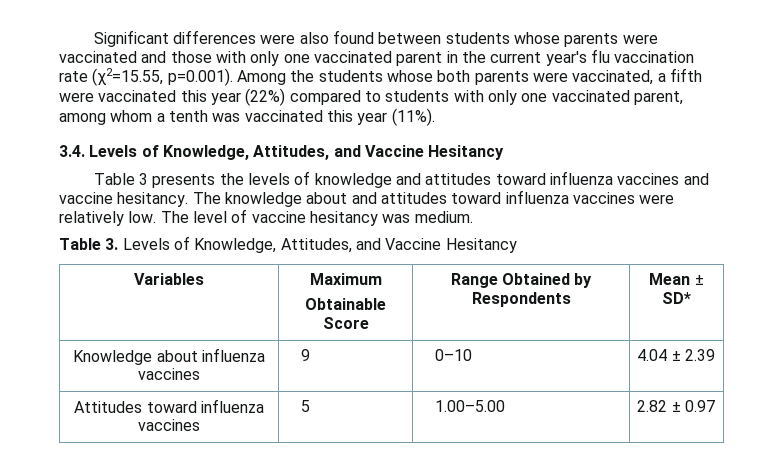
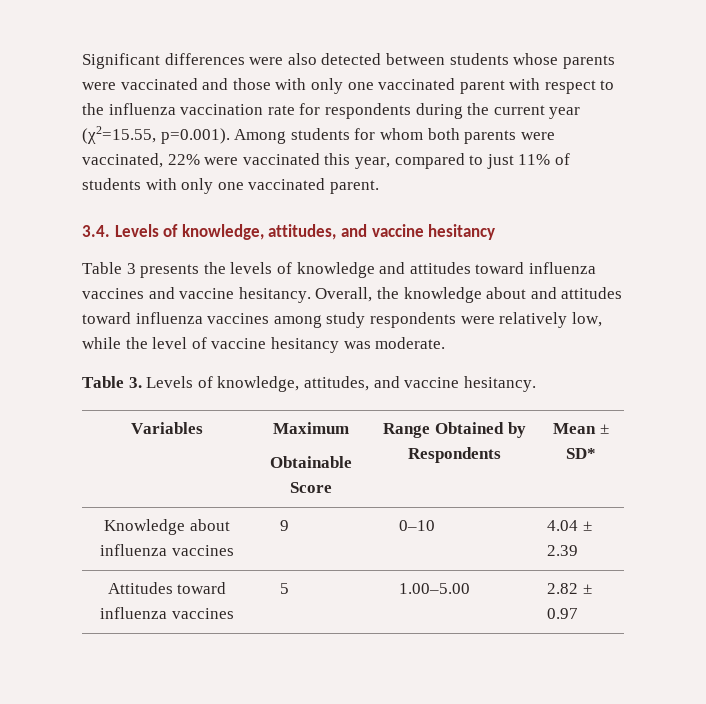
- Significant differences were also found between students whose parents were vaccinated and those with only one vaccinated parent in the current year's flu vaccination rate (χ2=15.55, p=0.001). Among the students whose both parents were vaccinated, a fifth were vaccinated this year (22%) compared to students with only one vaccinated parent, among whom a tenth was vaccinated this year (11%).
- 3.4. Levels of Knowledge, Attitudes, and Vaccine Hesitancy
+ Significant differences were also detected between students whose parents were vaccinated and those with only one vaccinated parent with respect to the influenza vaccination rate for respondents during the current year (χ2=15.55, p=0.001). Among students for whom both parents were vaccinated, 22% were vaccinated this year, compared to just 11% of students with only one vaccinated parent.
+ 3.4. Levels of knowledge, attitudes, and vaccine hesitancy
- The knowledge about and attitudes toward influenza vaccines were relatively low. The level of vaccine hesitancy was medium.
+ Overall, the knowledge about and attitudes toward influenza vaccines among study respondents were relatively low, while the level of vaccine hesitancy was moderate.
- Table 3. Levels of Knowledge, Attitudes, and Vaccine Hesitancy
+ Table 3. Levels of knowledge, attitudes, and vaccine hesitancy.

